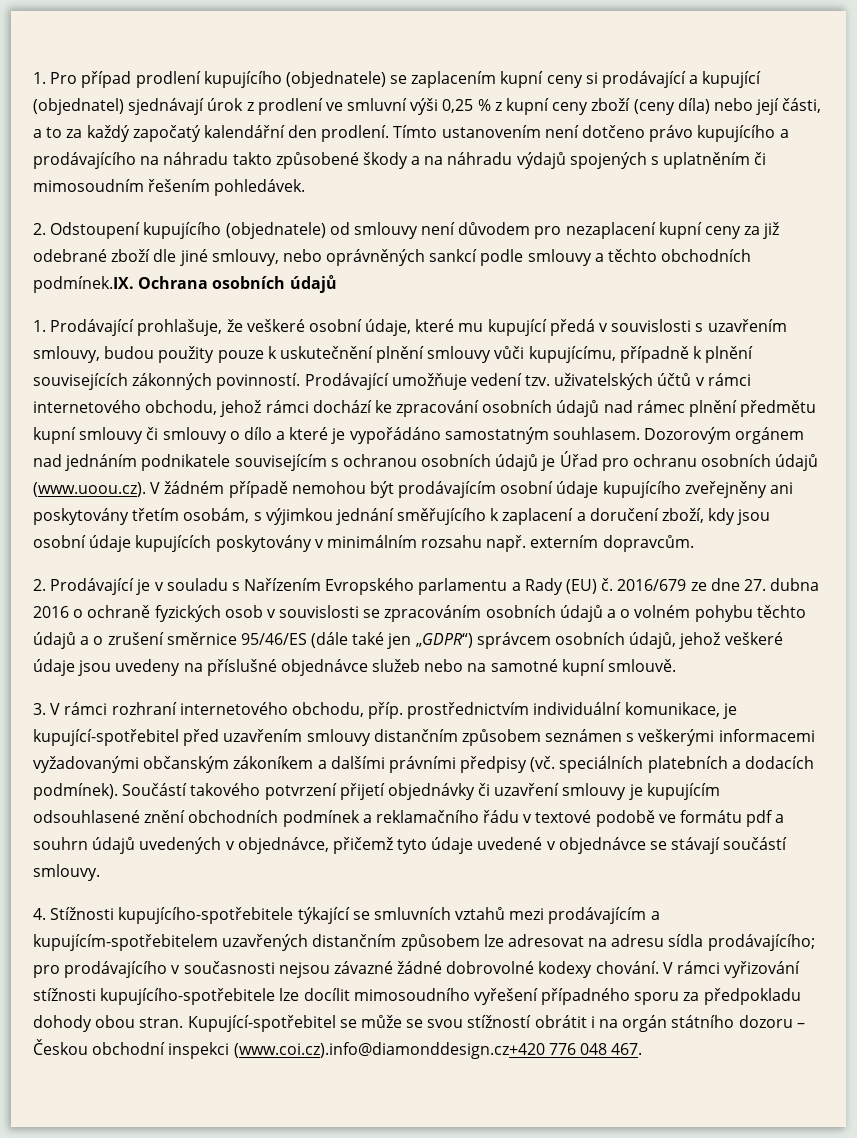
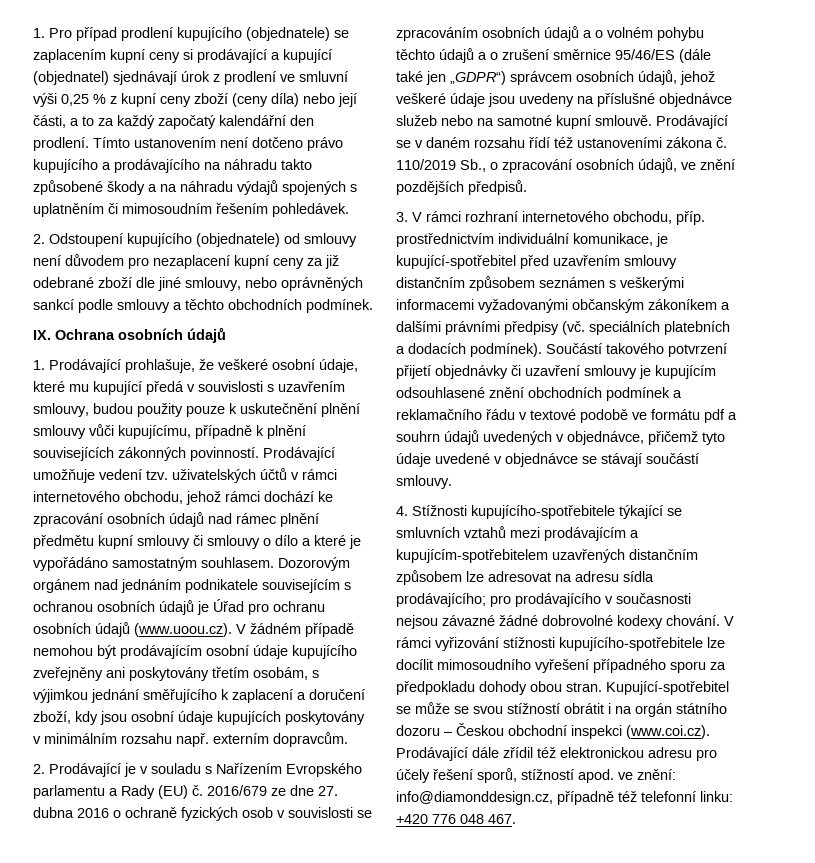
- 2. Odstoupení kupujícího (objednatele) od smlouvy není důvodem pro nezaplacení kupní ceny za již odebrané zboží dle jiné smlouvy, nebo oprávněných sankcí podle smlouvy a těchto obchodních podmínek.IX. Ochrana osobních údajů
+ 2. Odstoupení kupujícího (objednatele) od smlouvy není důvodem pro nezaplacení kupní ceny za již odebrané zboží dle jiné smlouvy, nebo oprávněných sankcí podle smlouvy a těchto obchodních podmínek.
+ IX. Ochrana osobních údajů
+ Prodávající se v daném rozsahu řídí též ustanoveními zákona č. 110/2019 Sb., o zpracování osobních údajů, ve znění pozdějších předpisů.
- Kupující-spotřebitel se může se svou stížností obrátit i na orgán státního dozoru – Českou obchodní inspekci (www.coi.cz).info@diamonddesign.cz+420 776 048 467.
+ Kupující-spotřebitel se může se svou stížností obrátit i na orgán státního dozoru – Českou obchodní inspekci (www.coi.cz). Prodávající dále zřídil též elektronickou adresu pro účely řešení sporů, stížností apod. ve znění: info@diamonddesign.cz, případně též telefonní linku: +420 776 048 467.

